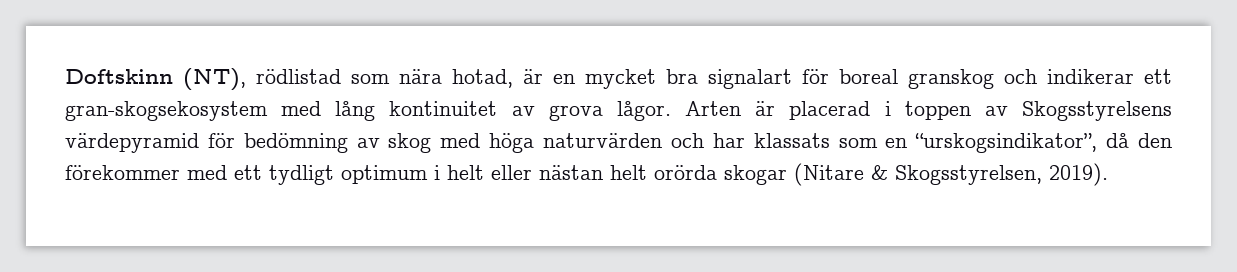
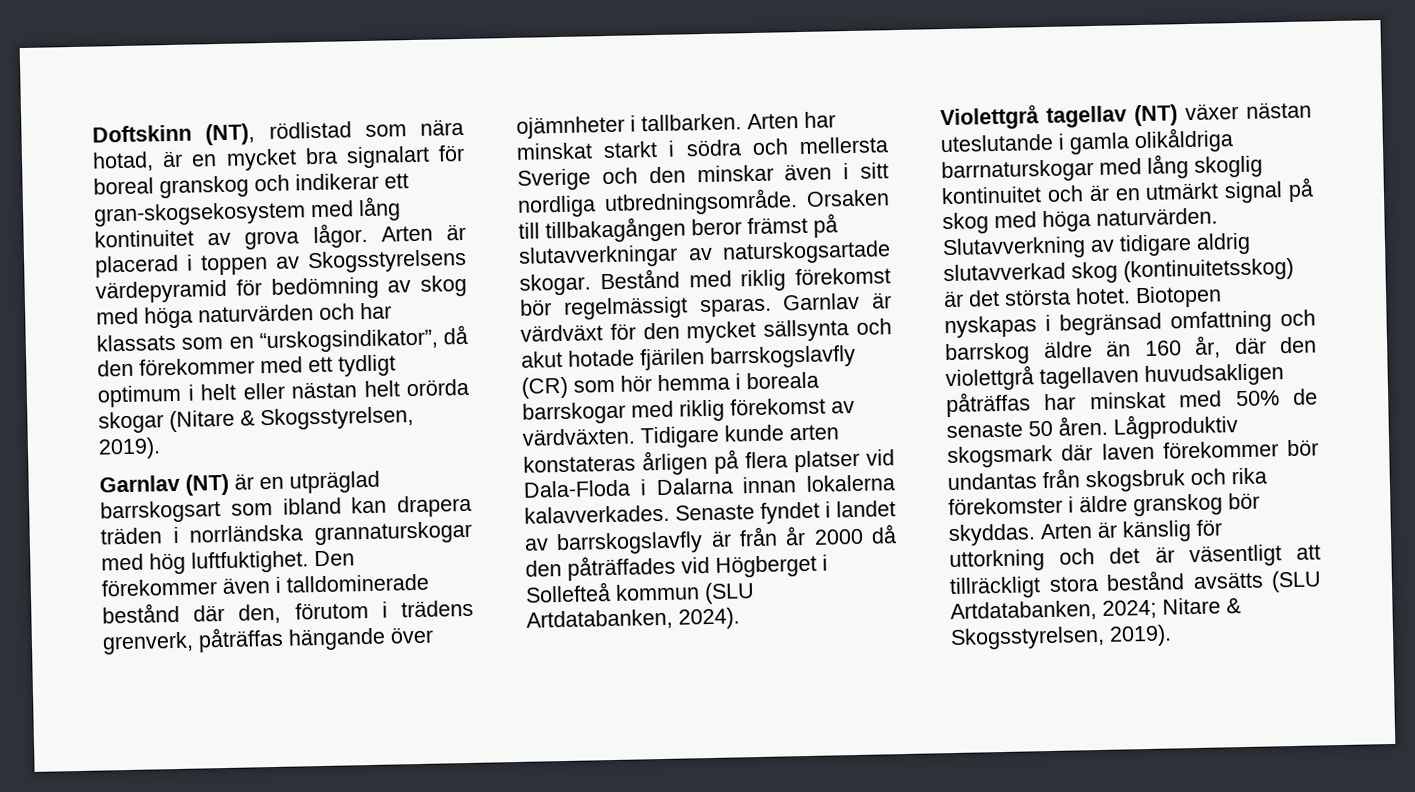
+ Garnlav (NT) är en utpräglad barrskogsart som ibland kan drapera träden i norrländska grannaturskogar med hög luftfuktighet. Den förekommer även i talldominerade bestånd där den, förutom i trädens grenverk, påträffas hängande över ojämnheter i tallbarken. Arten har minskat starkt i södra och mellersta Sverige och den minskar även i sitt nordliga utbredningsområde. Orsaken till tillbakagången beror främst på slutavverkningar av naturskogsartade skogar. Bestånd med riklig förekomst bör regelmässigt sparas. Garnlav är värdväxt för den mycket sällsynta och akut hotade fjärilen barrskogslavfly (CR) som hör hemma i boreala barrskogar med riklig förekomst av värdväxten. Tidigare kunde arten konstateras årligen på flera platser vid Dala-Floda i Dalarna innan lokalerna kalavverkades. Senaste fyndet i landet av barrskogslavfly är från år 2000 då den påträffades vid Högberget i Sollefteå kommun (SLU Artdatabanken, 2024).
+ Violettgrå tagellav (NT) växer nästan uteslutande i gamla olikåldriga barrnaturskogar med lång skoglig kontinuitet och är en utmärkt signal på skog med höga naturvärden. Slutavverkning av tidigare aldrig slutavverkad skog (kontinuitetsskog) är det största hotet. Biotopen nyskapas i begränsad omfattning och barrskog äldre än 160 år, där den violettgrå tagellaven huvudsakligen påträffas har minskat med 50% de senaste 50 åren. Lågproduktiv skogsmark där laven förekommer bör undantas från skogsbruk och rika förekomster i äldre granskog bör skyddas. Arten är känslig för uttorkning och det är väsentligt att tillräckligt stora bestånd avsätts (SLU Artdatabanken, 2024; Nitare & Skogsstyrelsen, 2019).

